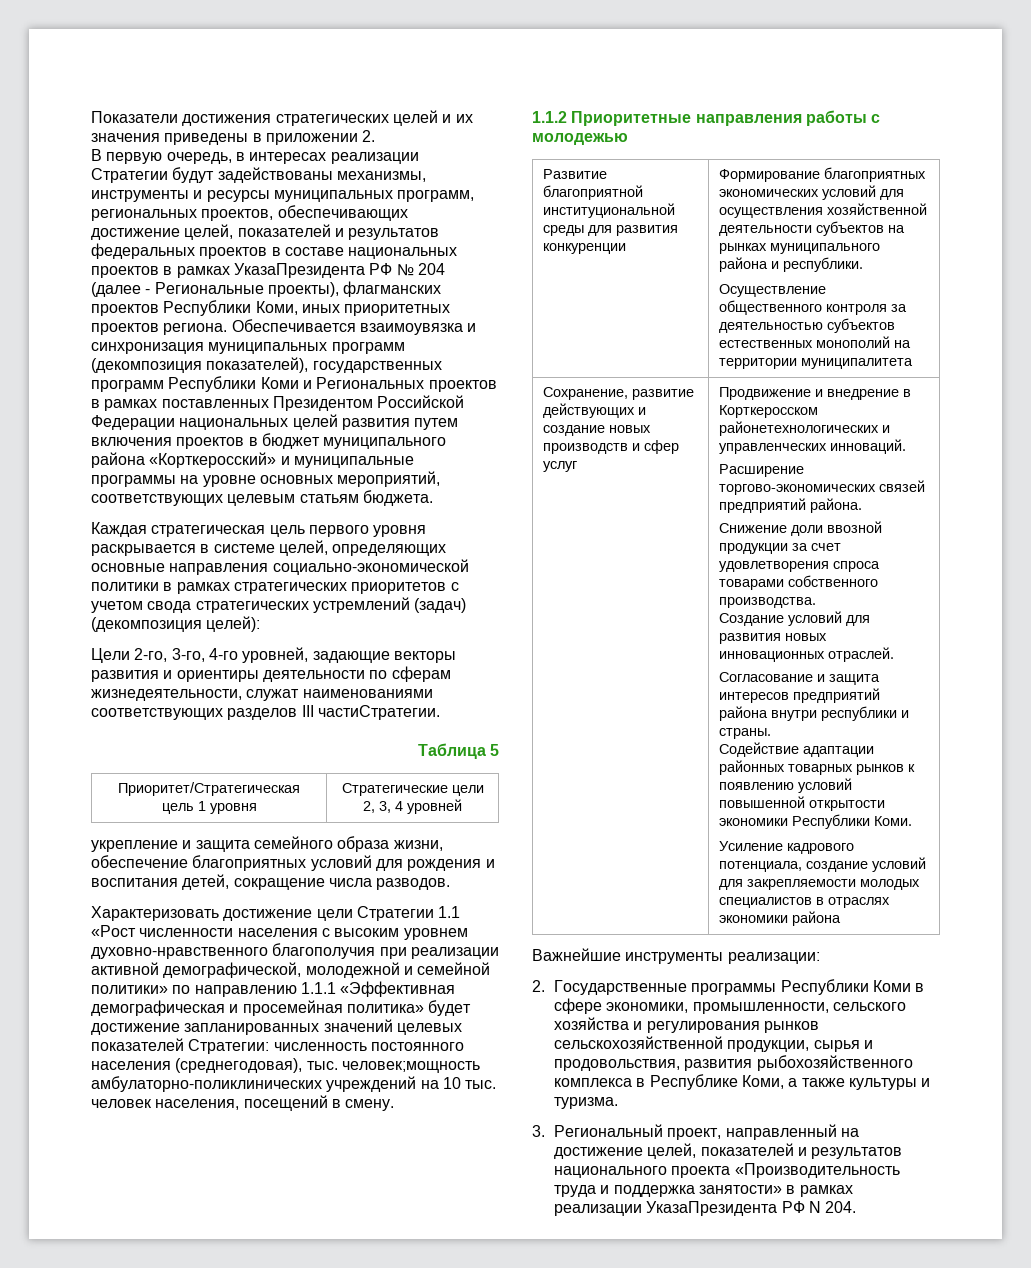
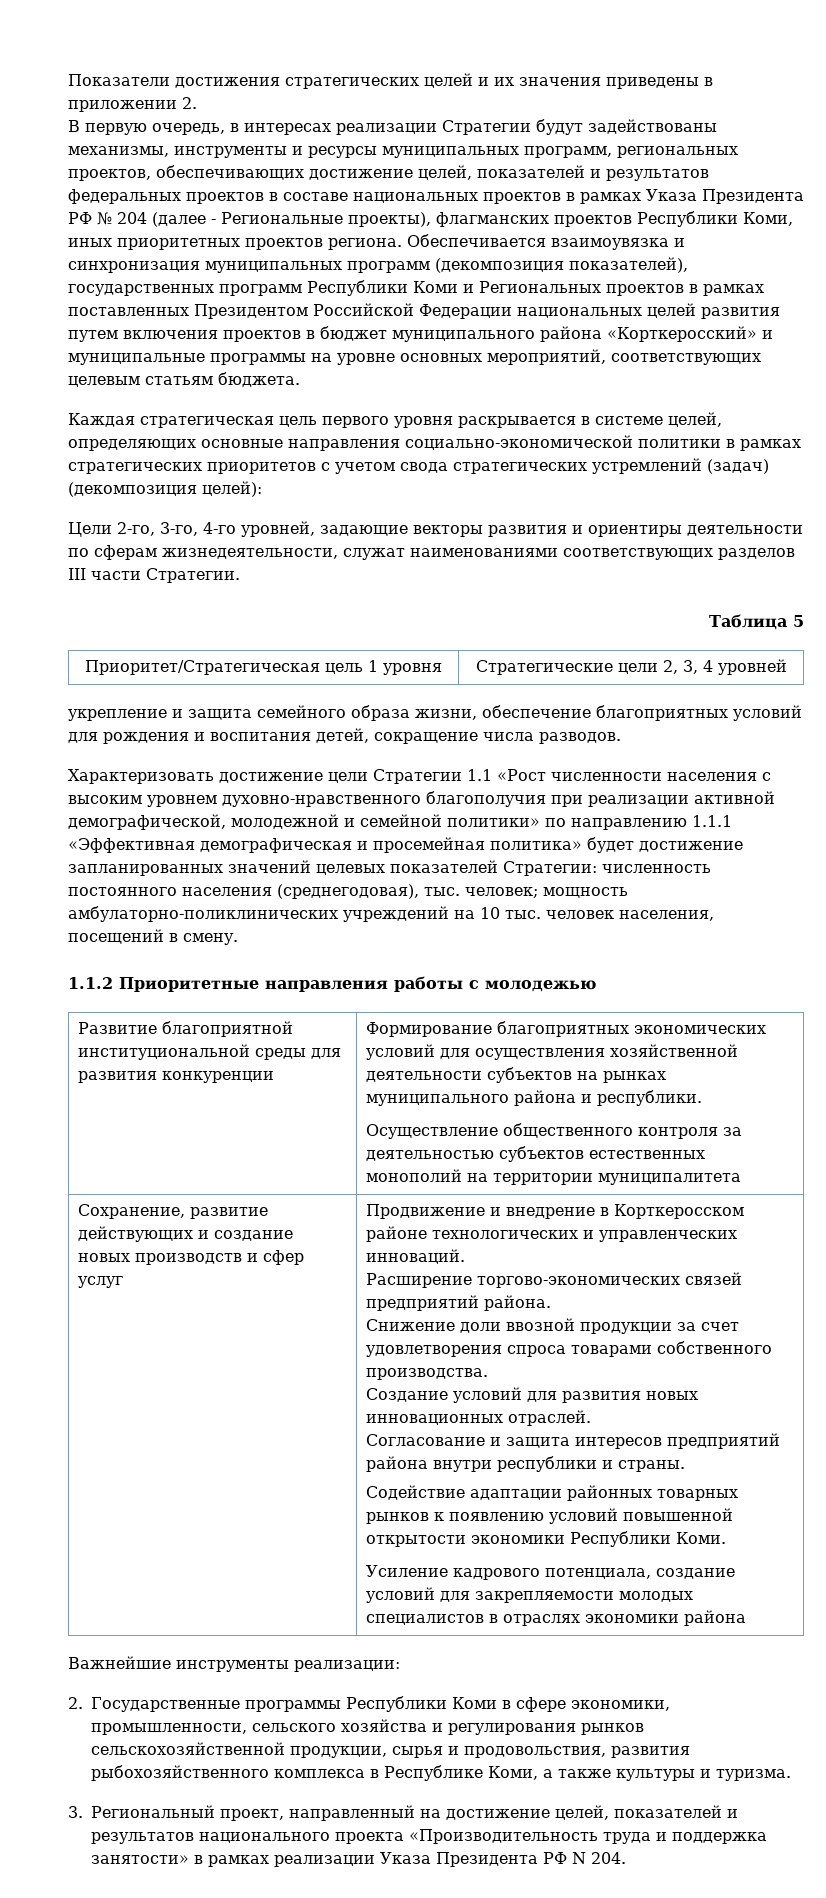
- В первую очередь, в интересах реализации Стратегии будут задействованы механизмы, инструменты и ресурсы муниципальных программ, региональных проектов, обеспечивающих достижение целей, показателей и результатов федеральных проектов в составе национальных проектов в рамках УказаПрезидента РФ № 204 (далее - Региональные проекты), флагманских проектов Республики Коми, иных приоритетных проектов региона.
+ В первую очередь, в интересах реализации Стратегии будут задействованы механизмы, инструменты и ресурсы муниципальных программ, региональных проектов, обеспечивающих достижение целей, показателей и результатов федеральных проектов в составе национальных проектов в рамках Указа Президента РФ № 204 (далее - Региональные проекты), флагманских проектов Республики Коми, иных приоритетных проектов региона.
- Цели 2-го, 3-го, 4-го уровней, задающие векторы развития и ориентиры деятельности по сферам жизнедеятельности, служат наименованиями соответствующих разделов III частиСтратегии.
+ Цели 2-го, 3-го, 4-го уровней, задающие векторы развития и ориентиры деятельности по сферам жизнедеятельности, служат наименованиями соответствующих разделов III части Стратегии.
- Характеризовать достижение цели Стратегии 1.1 «Рост численности населения с высоким уровнем духовно-нравственного благополучия при реализации активной демографической, молодежной и семейной политики» по направлению 1.1.1 «Эффективная демографическая и просемейная политика» будет достижение запланированных значений целевых показателей Стратегии: численность постоянного населения (среднегодовая), тыс. человек;мощность амбулаторно-поликлинических учреждений на 10 тыс. человек населения, посещений в смену.
+ Характеризовать достижение цели Стратегии 1.1 «Рост численности населения с высоким уровнем духовно-нравственного благополучия при реализации активной демографической, молодежной и семейной политики» по направлению 1.1.1 «Эффективная демографическая и просемейная политика» будет достижение запланированных значений целевых показателей Стратегии: численность постоянного населения (среднегодовая), тыс. человек; мощность амбулаторно-поликлинических учреждений на 10 тыс. человек населения, посещений в смену.
- Продвижение и внедрение в Корткеросском районетехнологических и управленческих инноваций.
+ Продвижение и внедрение в Корткеросском районе технологических и управленческих инноваций.
- 3. Региональный проект, направленный на достижение целей, показателей и результатов национального проекта «Производительность труда и поддержка занятости» в рамках реализации УказаПрезидента РФ N 204.
+ 3. Региональный проект, направленный на достижение целей, показателей и результатов национального проекта «Производительность труда и поддержка занятости» в рамках реализации Указа Президента РФ N 204.

